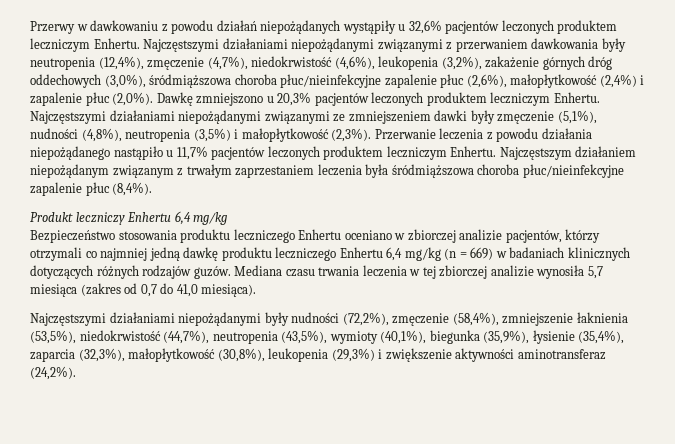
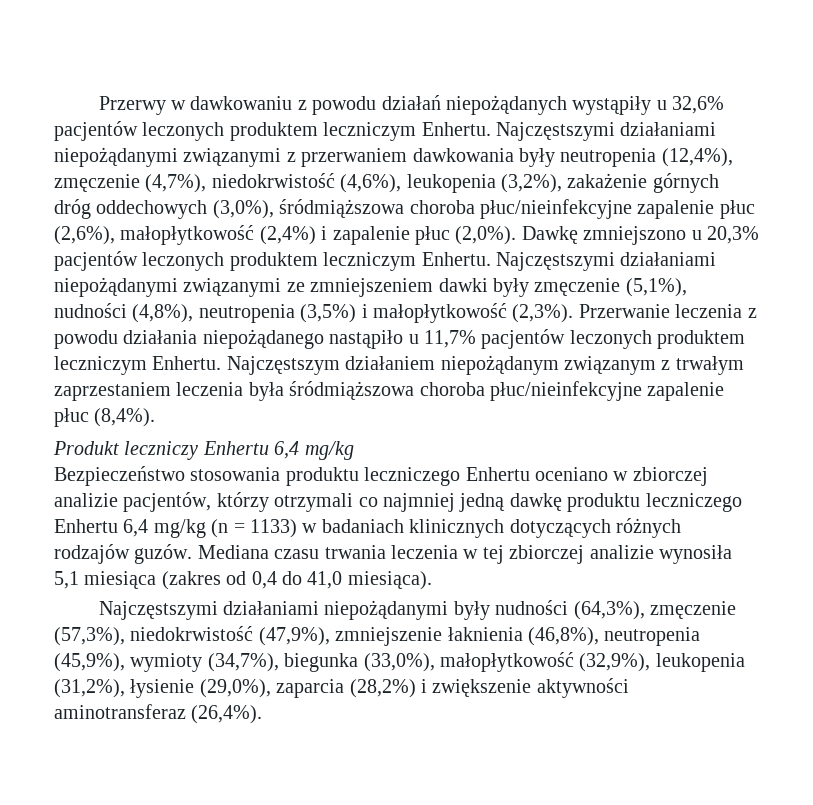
- Bezpieczeństwo stosowania produktu leczniczego Enhertu oceniano w zbiorczej analizie pacjentów, którzy otrzymali co najmniej jedną dawkę produktu leczniczego Enhertu 6,4 mg/kg (n = 669) w badaniach klinicznych dotyczących różnych rodzajów guzów.
+ Bezpieczeństwo stosowania produktu leczniczego Enhertu oceniano w zbiorczej analizie pacjentów, którzy otrzymali co najmniej jedną dawkę produktu leczniczego Enhertu 6,4 mg/kg (n = 1133) w badaniach klinicznych dotyczących różnych rodzajów guzów.
- Mediana czasu trwania leczenia w tej zbiorczej analizie wynosiła 5,7 miesiąca (zakres od 0,7 do 41,0 miesiąca).
+ Mediana czasu trwania leczenia w tej zbiorczej analizie wynosiła 5,1 miesiąca (zakres od 0,4 do 41,0 miesiąca).
- Najczęstszymi działaniami niepożądanymi były nudności (72,2%), zmęczenie (58,4%), zmniejszenie łaknienia (53,5%), niedokrwistość (44,7%), neutropenia (43,5%), wymioty (40,1%), biegunka (35,9%), łysienie (35,4%), zaparcia (32,3%), małopłytkowość (30,8%), leukopenia (29,3%) i zwiększenie aktywności aminotransferaz (24,2%).
+ Najczęstszymi działaniami niepożądanymi były nudności (64,3%), zmęczenie (57,3%), niedokrwistość (47,9%), zmniejszenie łaknienia (46,8%), neutropenia (45,9%), wymioty (34,7%), biegunka (33,0%), małopłytkowość (32,9%), leukopenia (31,2%), łysienie (29,0%), zaparcia (28,2%) i zwiększenie aktywności aminotransferaz (26,4%).

